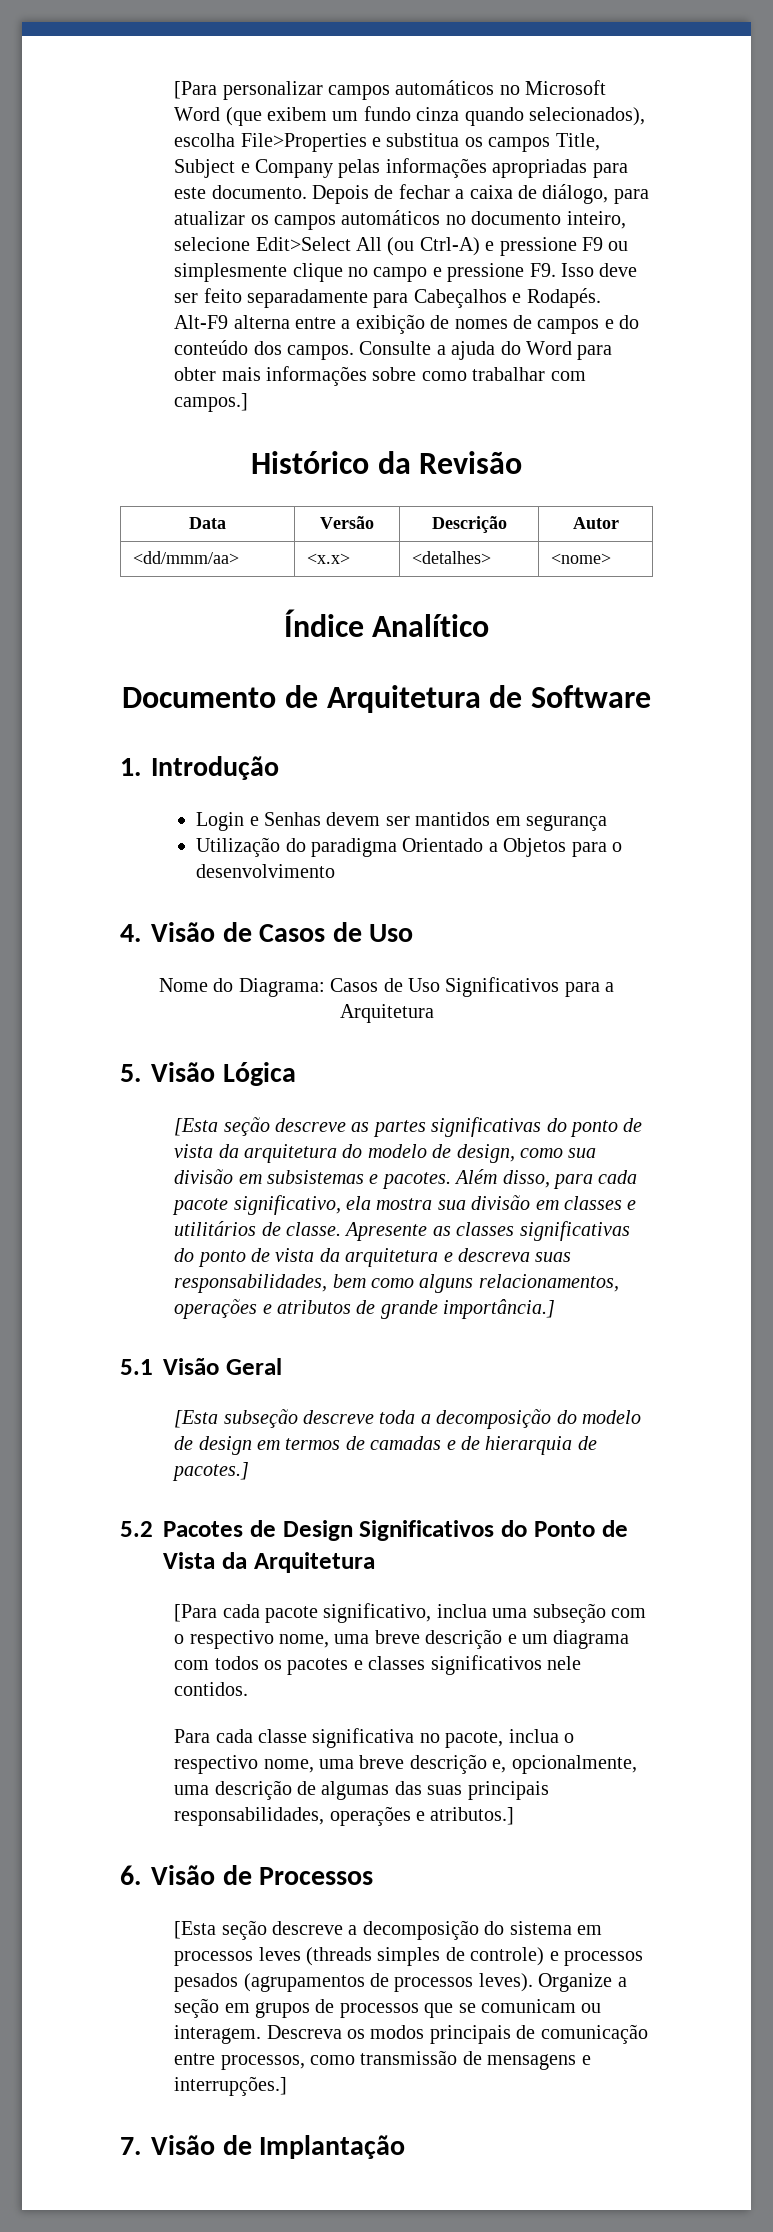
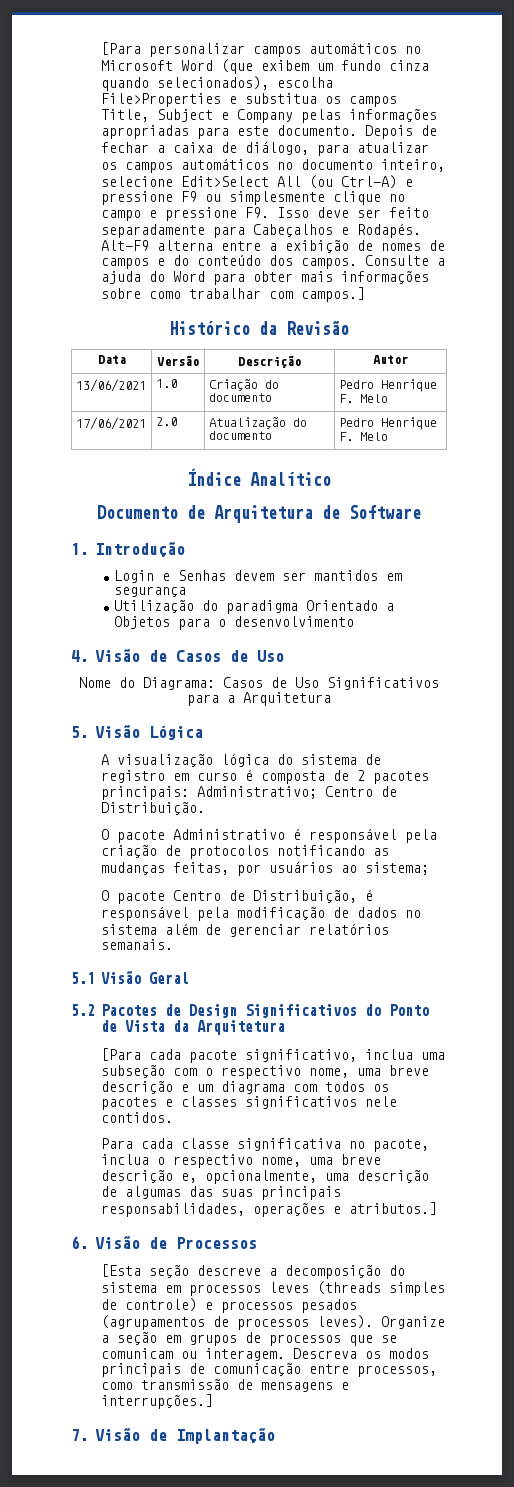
- <dd/mmm/aa> | <x.x> | <detalhes> | <nome>
+ 13/06/2021 | 1.0 | Criação do documento | Pedro Henrique F. Melo
+ 17/06/2021 | 2.0 | Atualização do documento | Pedro Henrique F. Melo
- [Esta seção descreve as partes significativas do ponto de vista da arquitetura do modelo de design, como sua divisão em subsistemas e pacotes. Além disso, para cada pacote significativo, ela mostra sua divisão em classes e utilitários de classe. Apresente as classes significativas do ponto de vista da arquitetura e descreva suas responsabilidades, bem como alguns relacionamentos, operações e atributos de grande importância.]
+ A visualização lógica do sistema de registro em curso é composta de 2 pacotes principais: Administrativo; Centro de Distribuição.
+ O pacote Administrativo é responsável pela criação de protocolos notificando as mudanças feitas, por usuários ao sistema;
+ O pacote Centro de Distribuição, é responsável pela modificação de dados no sistema além de gerenciar relatórios semanais.
  5.1 Visão Geral
- [Esta subseção descreve toda a decomposição do modelo de design em termos de camadas e de hierarquia de pacotes.]

